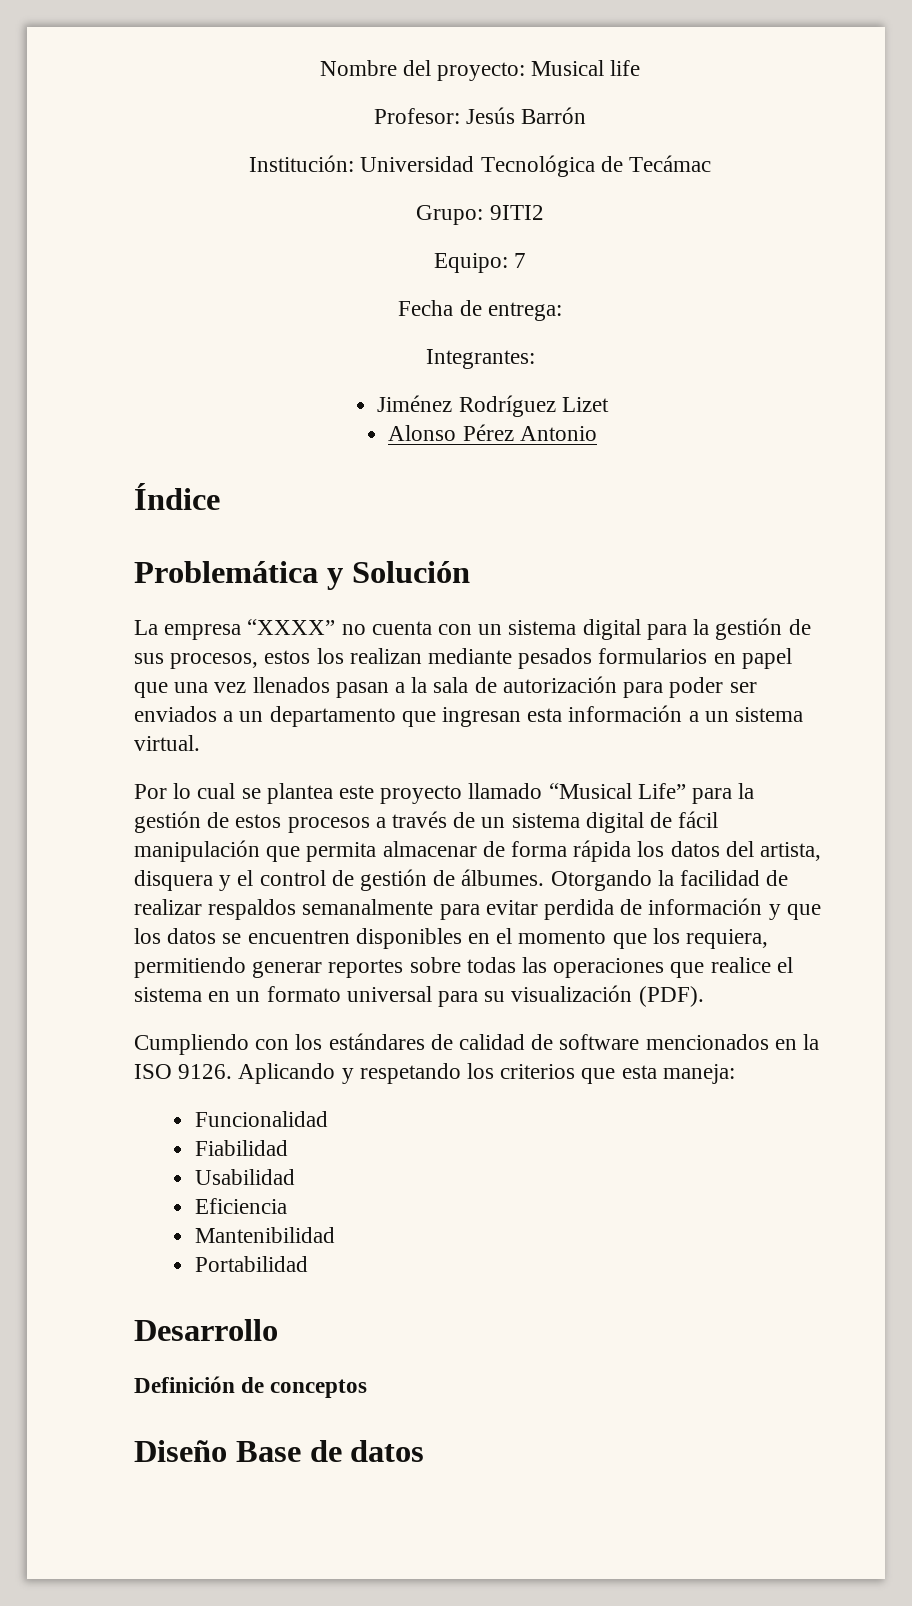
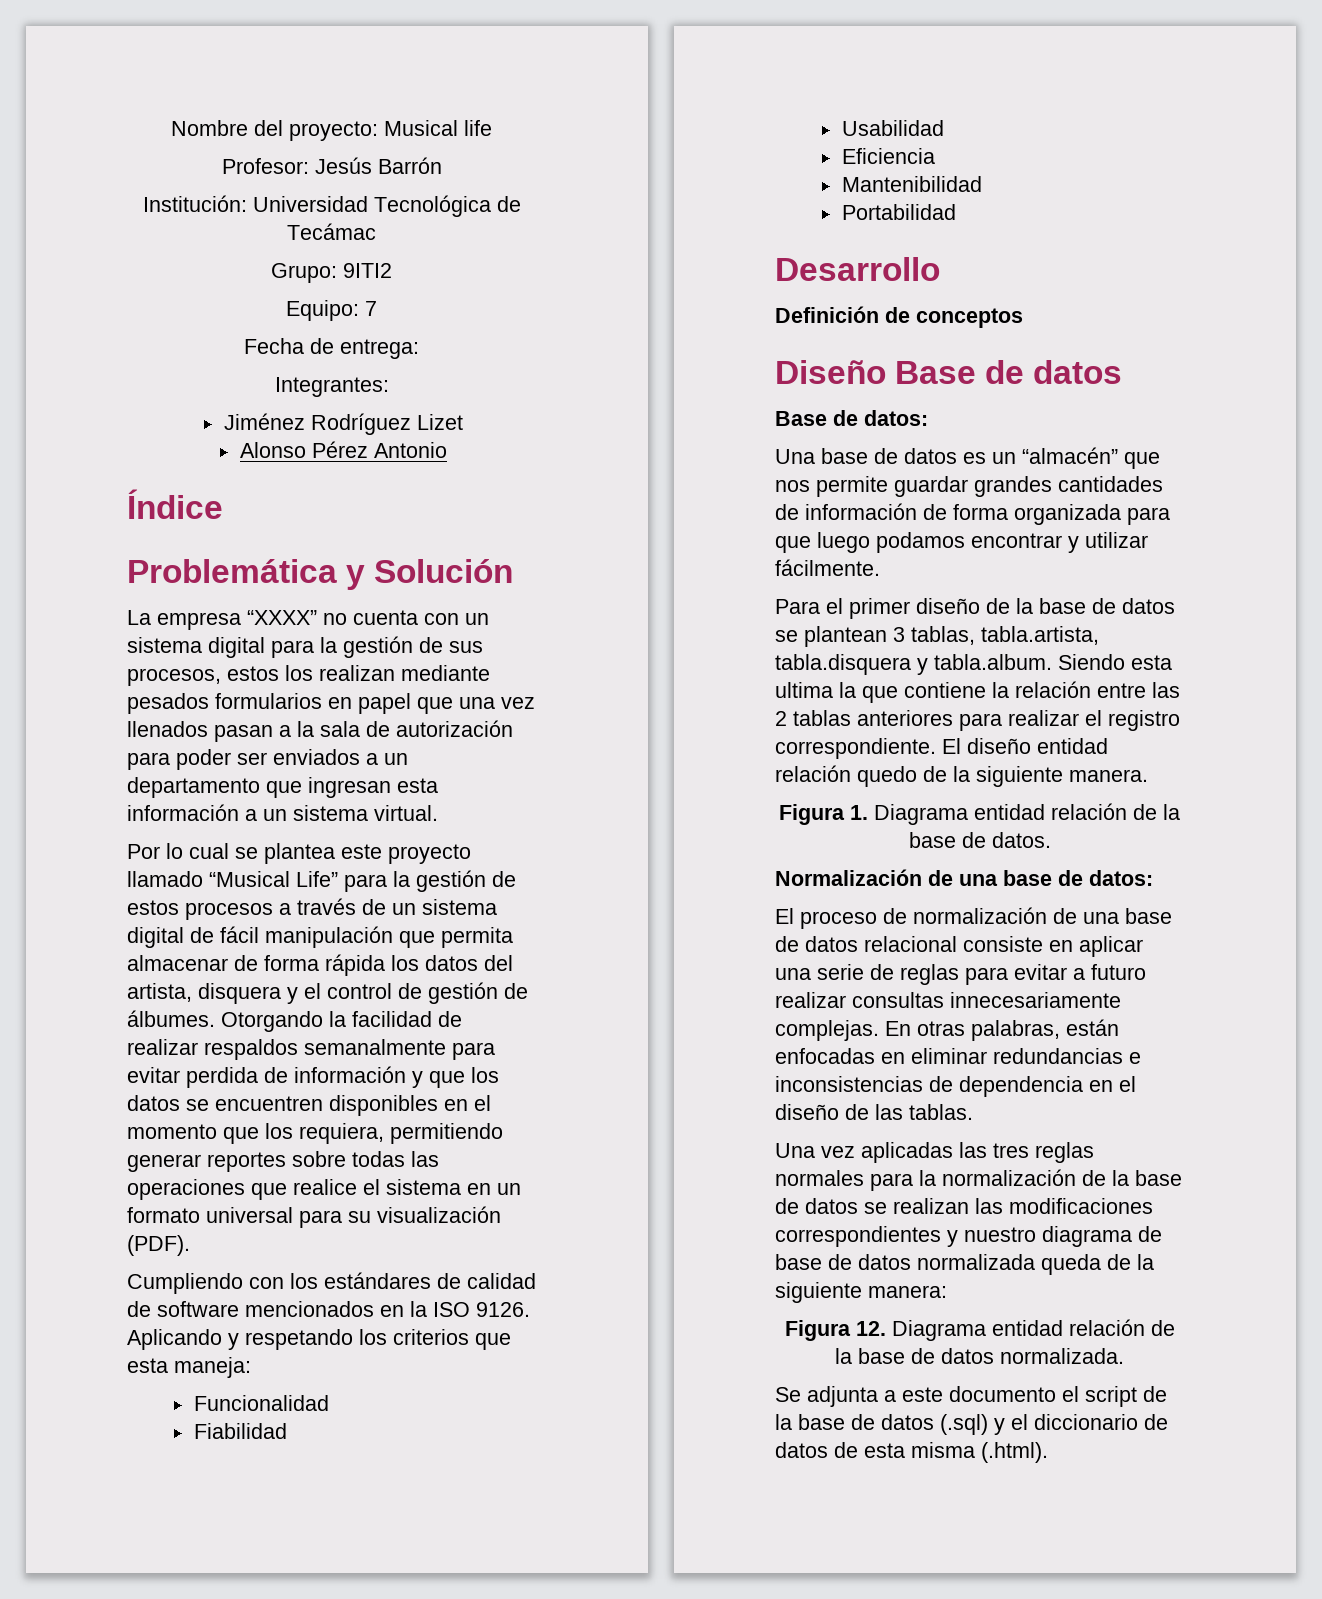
+ Base de datos:
+ Una base de datos es un “almacén” que nos permite guardar grandes cantidades de información de forma organizada para que luego podamos encontrar y utilizar fácilmente.
+ Para el primer diseño de la base de datos se plantean 3 tablas, tabla.artista, tabla.disquera y tabla.album. Siendo esta ultima la que contiene la relación entre las 2 tablas anteriores para realizar el registro correspondiente. El diseño entidad relación quedo de la siguiente manera.
+ Figura 1. Diagrama entidad relación de la base de datos.
+ Normalización de una base de datos:
+ El proceso de normalización de una base de datos relacional consiste en aplicar una serie de reglas para evitar a futuro realizar consultas innecesariamente complejas. En otras palabras, están enfocadas en eliminar redundancias e inconsistencias de dependencia en el diseño de las tablas.
+ Una vez aplicadas las tres reglas normales para la normalización de la base de datos se realizan las modificaciones correspondientes y nuestro diagrama de base de datos normalizada queda de la siguiente manera:
+ Figura 12. Diagrama entidad relación de la base de datos normalizada.
+ Se adjunta a este documento el script de la base de datos (.sql) y el diccionario de datos de esta misma (.html).

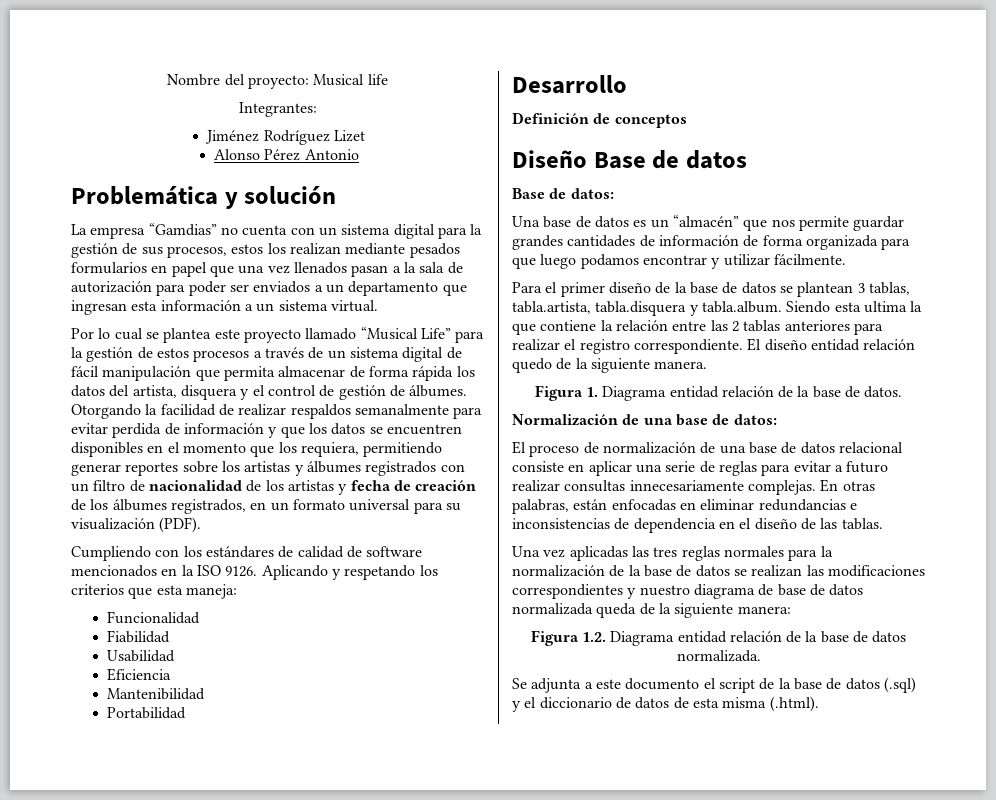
- Profesor: Jesús Barrón
- Institución: Universidad Tecnológica de Tecámac
- Grupo: 9ITI2
- Equipo: 7
- Fecha de entrega:
- Índice
- Problemática y Solución
+ Problemática y solución
- La empresa “XXXX” no cuenta con un sistema digital para la gestión de sus procesos, estos los realizan mediante pesados formularios en papel que una vez llenados pasan a la sala de autorización para poder ser enviados a un departamento que ingresan esta información a un sistema virtual.
+ La empresa “Gamdias” no cuenta con un sistema digital para la gestión de sus procesos, estos los realizan mediante pesados formularios en papel que una vez llenados pasan a la sala de autorización para poder ser enviados a un departamento que ingresan esta información a un sistema virtual.
- Otorgando la facilidad de realizar respaldos semanalmente para evitar perdida de información y que los datos se encuentren disponibles en el momento que los requiera, permitiendo generar reportes sobre todas las operaciones que realice el sistema en un formato universal para su visualización (PDF).
+ Otorgando la facilidad de realizar respaldos semanalmente para evitar perdida de información y que los datos se encuentren disponibles en el momento que los requiera, permitiendo generar reportes sobre los artistas y álbumes registrados con un filtro de nacionalidad de los artistas y fecha de creación de los álbumes registrados, en un formato universal para su visualización (PDF).
- Figura 12. Diagrama entidad relación de la base de datos normalizada.
+ Figura 1.2. Diagrama entidad relación de la base de datos normalizada.

